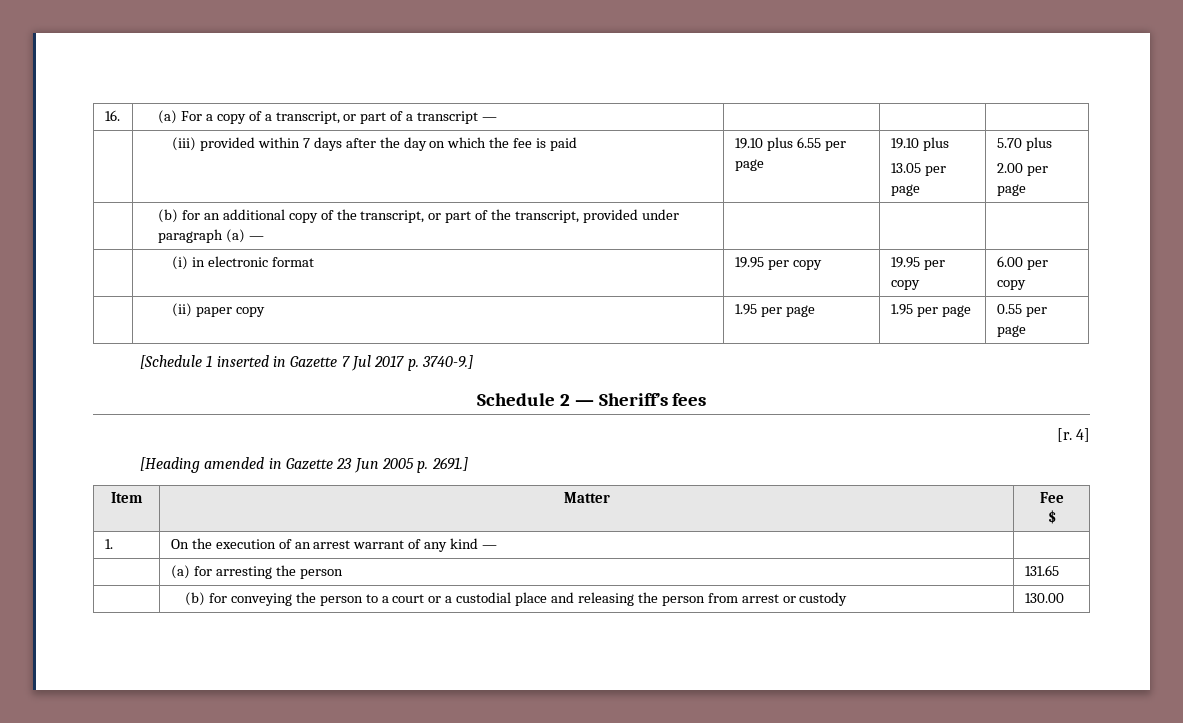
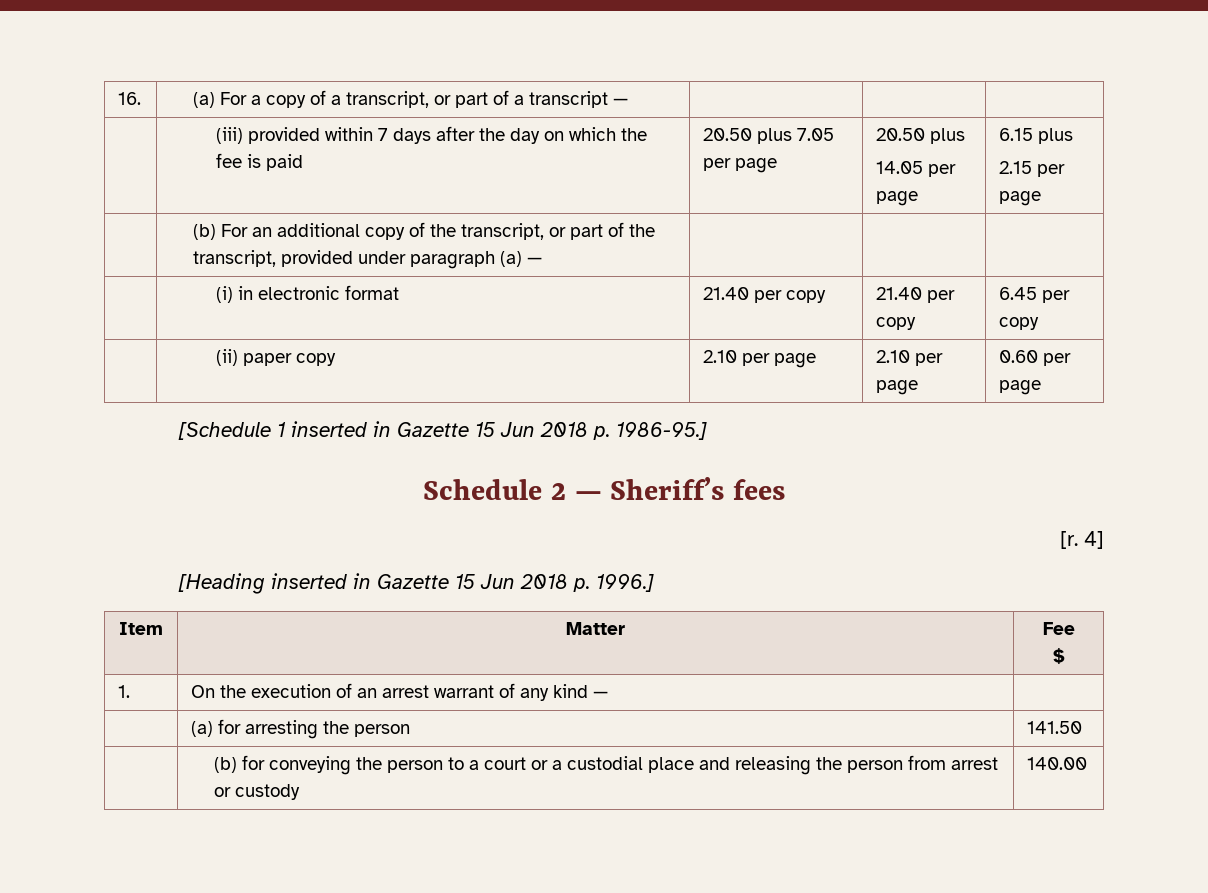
- | (iii) provided within 7 days after the day on which the fee is paid | 19.10 plus 6.55 per page | 19.10 plus
- 13.05 per page | 5.70 plus
- 2.00 per page
+ | (iii) provided within 7 days after the day on which the fee is paid | 20.50 plus 7.05 per page | 20.50 plus
+ 14.05 per page | 6.15 plus
+ 2.15 per page
- | (b) for an additional copy of the transcript, or part of the transcript, provided under paragraph (a) — | | |
+ | (b) For an additional copy of the transcript, or part of the transcript, provided under paragraph (a) — | | |
- | (i) in electronic format | 19.95 per copy | 19.95 per copy | 6.00 per copy
+ | (i) in electronic format | 21.40 per copy | 21.40 per copy | 6.45 per copy
- | (ii) paper copy | 1.95 per page | 1.95 per page | 0.55 per page
+ | (ii) paper copy | 2.10 per page | 2.10 per page | 0.60 per page
- [Schedule 1 inserted in Gazette 7 Jul 2017 p. 3740-9.]
+ [Schedule 1 inserted in Gazette 15 Jun 2018 p. 1986-95.]
- [Heading amended in Gazette 23 Jun 2005 p. 2691.]
+ [Heading inserted in Gazette 15 Jun 2018 p. 1996.]
- | (a) for arresting the person | 131.65
+ | (a) for arresting the person | 141.50
- | (b) for conveying the person to a court or a custodial place and releasing the person from arrest or custody | 130.00
+ | (b) for conveying the person to a court or a custodial place and releasing the person from arrest or custody | 140.00

